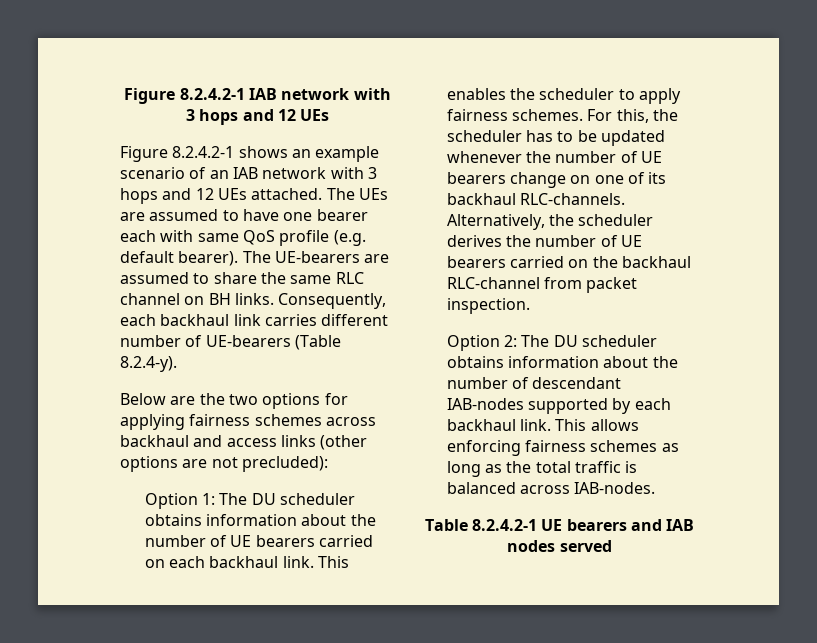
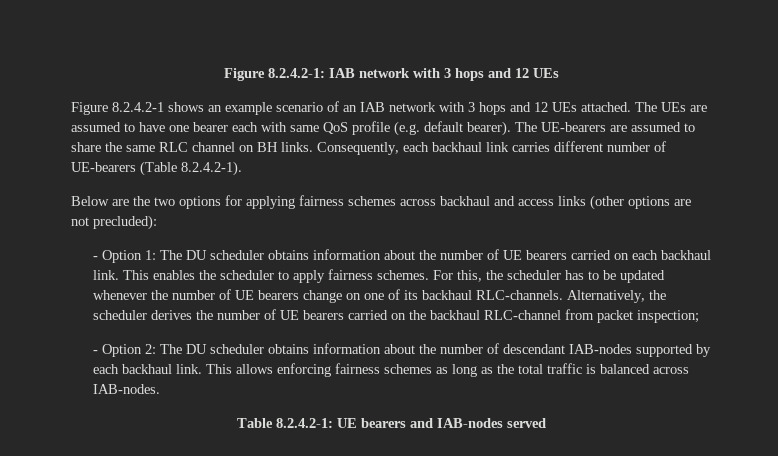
- Figure 8.2.4.2-1 IAB network with 3 hops and 12 UEs
+ Figure 8.2.4.2-1: IAB network with 3 hops and 12 UEs
- Consequently, each backhaul link carries different number of UE-bearers (Table 8.2.4-y).
+ Consequently, each backhaul link carries different number of UE-bearers (Table 8.2.4.2-1).
- Option 1: The DU scheduler obtains information about the number of UE bearers carried on each backhaul link.
+ - Option 1: The DU scheduler obtains information about the number of UE bearers carried on each backhaul link.
- Alternatively, the scheduler derives the number of UE bearers carried on the backhaul RLC-channel from packet inspection.
- Option 2: The DU scheduler obtains information about the number of descendant IAB-nodes supported by each backhaul link.
+ Alternatively, the scheduler derives the number of UE bearers carried on the backhaul RLC-channel from packet inspection;
+ - Option 2: The DU scheduler obtains information about the number of descendant IAB-nodes supported by each backhaul link.
- Table 8.2.4.2-1 UE bearers and IAB nodes served
+ Table 8.2.4.2-1: UE bearers and IAB-nodes served

